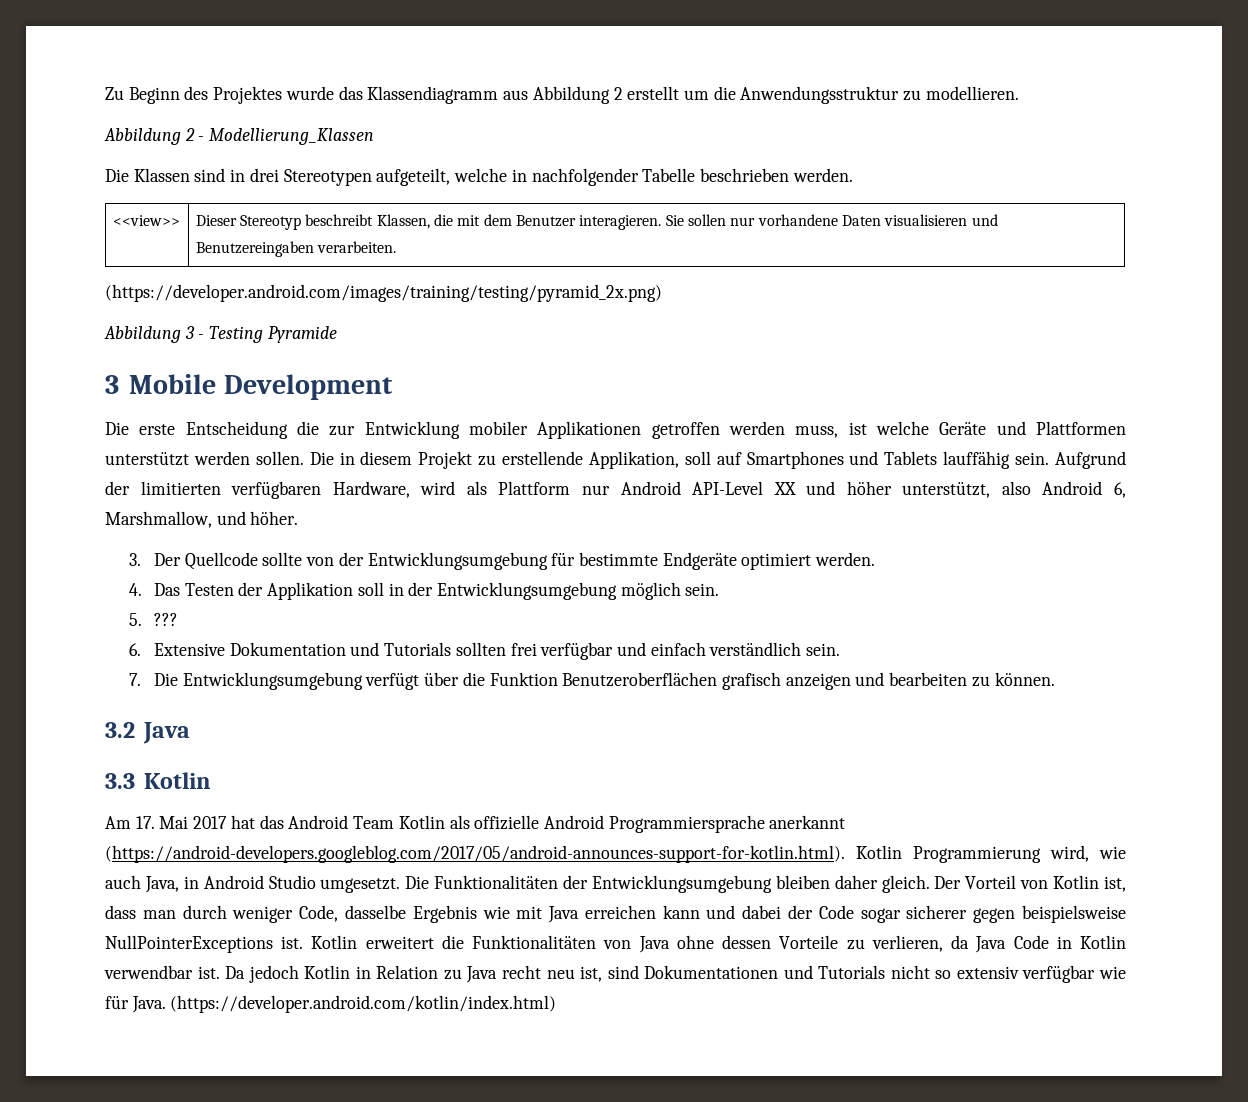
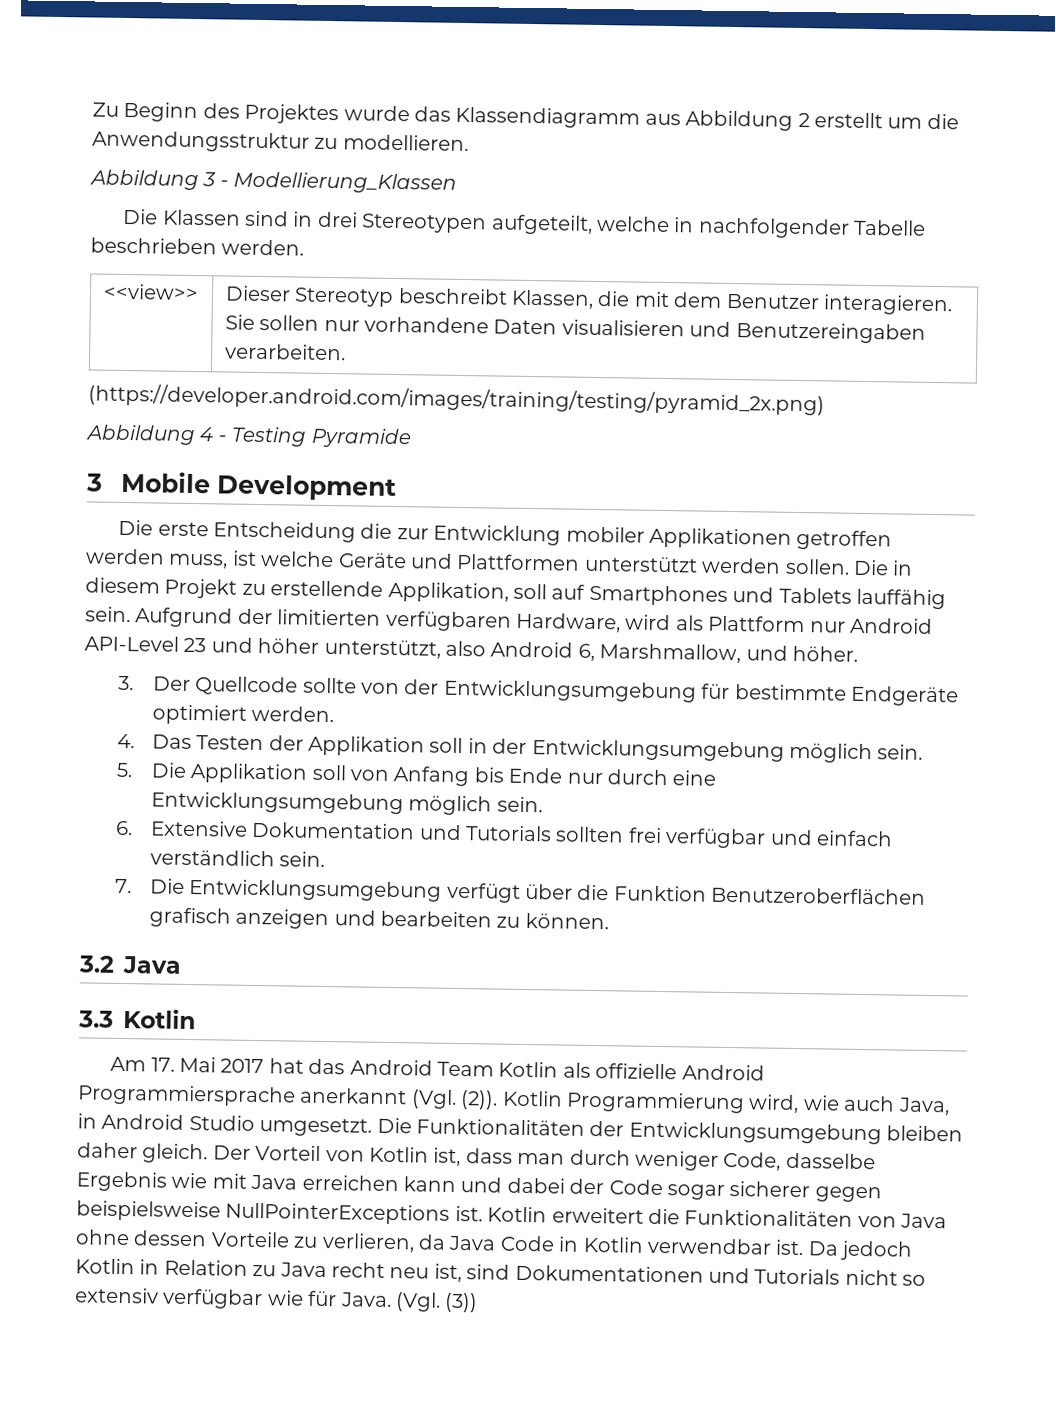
- Abbildung 2 - Modellierung_Klassen
+ Abbildung 3 - Modellierung_Klassen
- Abbildung 3 - Testing Pyramide
+ Abbildung 4 - Testing Pyramide
- Aufgrund der limitierten verfügbaren Hardware, wird als Plattform nur Android API-Level XX und höher unterstützt, also Android 6, Marshmallow, und höher.
+ Aufgrund der limitierten verfügbaren Hardware, wird als Plattform nur Android API-Level 23 und höher unterstützt, also Android 6, Marshmallow, und höher.
- 5. ???
+ 5. Die Applikation soll von Anfang bis Ende nur durch eine Entwicklungsumgebung möglich sein.
- Am 17. Mai 2017 hat das Android Team Kotlin als offizielle Android Programmiersprache anerkannt (https://android-developers.googleblog.com/2017/05/android-announces-support-for-kotlin.html). Kotlin Programmierung wird, wie auch Java, in Android Studio umgesetzt.
+ Am 17. Mai 2017 hat das Android Team Kotlin als offizielle Android Programmiersprache anerkannt (Vgl. (2)). Kotlin Programmierung wird, wie auch Java, in Android Studio umgesetzt.
- (https://developer.android.com/kotlin/index.html)
+ (Vgl. (3))

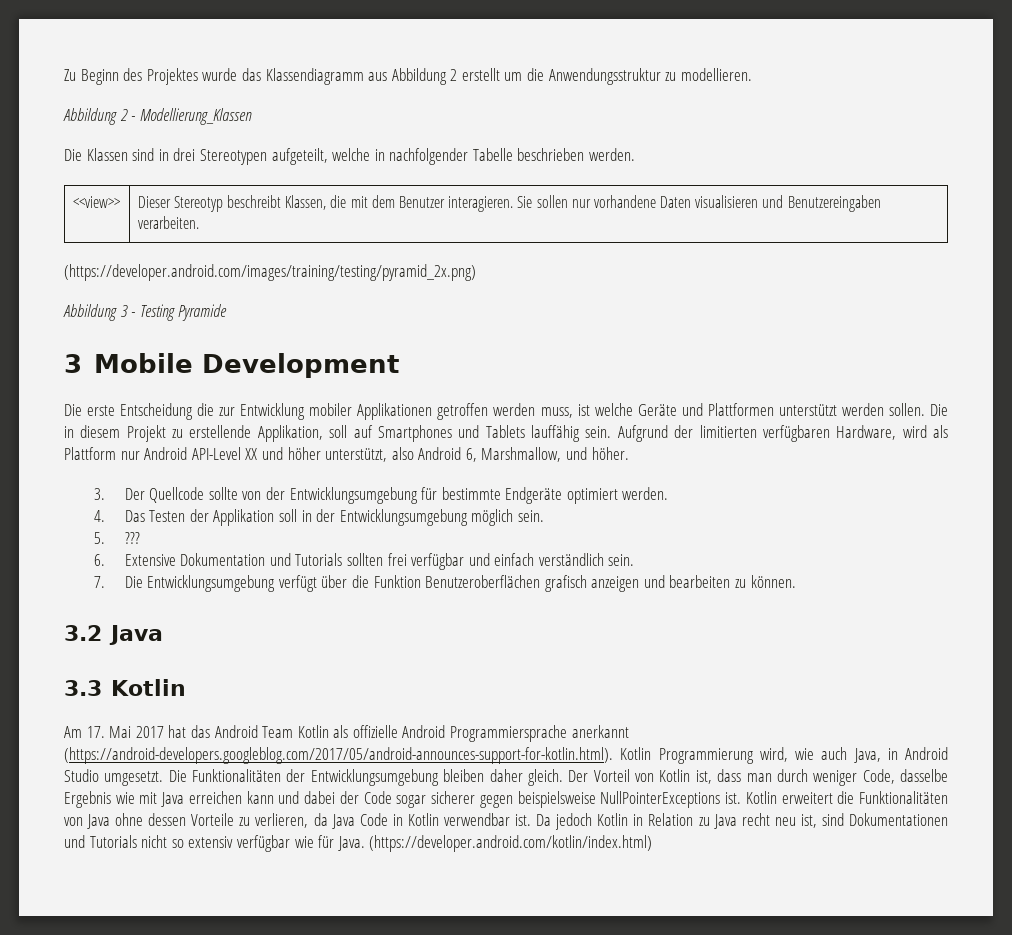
- Abbildung 3 - Modellierung_Klassen
+ Abbildung 2 - Modellierung_Klassen
- Abbildung 4 - Testing Pyramide
+ Abbildung 3 - Testing Pyramide
- Aufgrund der limitierten verfügbaren Hardware, wird als Plattform nur Android API-Level 23 und höher unterstützt, also Android 6, Marshmallow, und höher.
+ Aufgrund der limitierten verfügbaren Hardware, wird als Plattform nur Android API-Level XX und höher unterstützt, also Android 6, Marshmallow, und höher.
- 5. Die Applikation soll von Anfang bis Ende nur durch eine Entwicklungsumgebung möglich sein.
+ 5. ???
- Am 17. Mai 2017 hat das Android Team Kotlin als offizielle Android Programmiersprache anerkannt (Vgl. (2)). Kotlin Programmierung wird, wie auch Java, in Android Studio umgesetzt.
+ Am 17. Mai 2017 hat das Android Team Kotlin als offizielle Android Programmiersprache anerkannt (https://android-developers.googleblog.com/2017/05/android-announces-support-for-kotlin.html). Kotlin Programmierung wird, wie auch Java, in Android Studio umgesetzt.
- (Vgl. (3))
+ (https://developer.android.com/kotlin/index.html)

